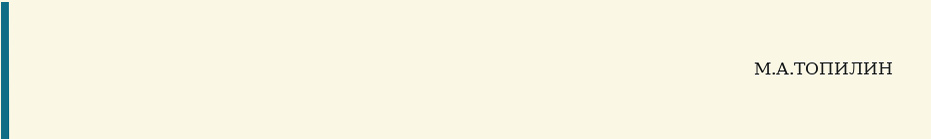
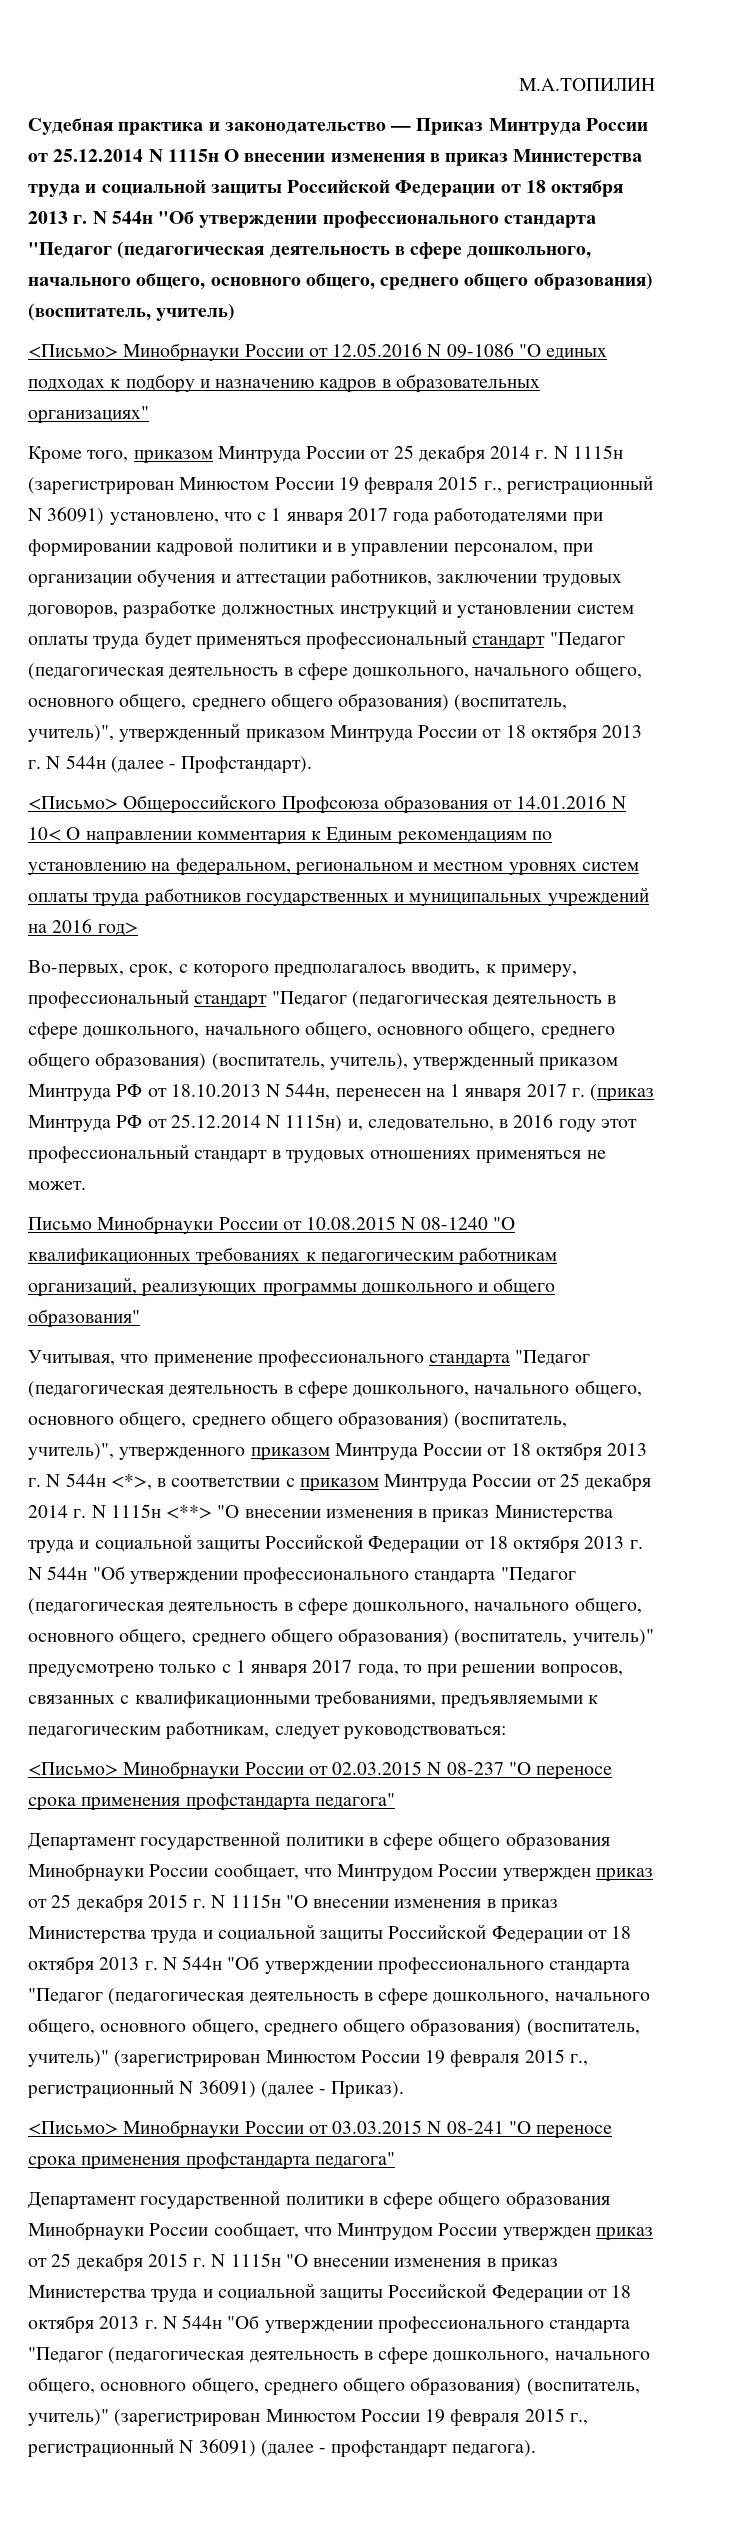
+ Судебная практика и законодательство — Приказ Минтруда России от 25.12.2014 N 1115н О внесении изменения в приказ Министерства труда и социальной защиты Российской Федерации от 18 октября 2013 г. N 544н "Об утверждении профессионального стандарта "Педагог (педагогическая деятельность в сфере дошкольного, начального общего, основного общего, среднего общего образования) (воспитатель, учитель)
+ <Письмо> Минобрнауки России от 12.05.2016 N 09-1086 "О единых подходах к подбору и назначению кадров в образовательных организациях"
+ Кроме того, приказом Минтруда России от 25 декабря 2014 г. N 1115н (зарегистрирован Минюстом России 19 февраля 2015 г., регистрационный N 36091) установлено, что с 1 января 2017 года работодателями при формировании кадровой политики и в управлении персоналом, при организации обучения и аттестации работников, заключении трудовых договоров, разработке должностных инструкций и установлении систем оплаты труда будет применяться профессиональный стандарт "Педагог (педагогическая деятельность в сфере дошкольного, начального общего, основного общего, среднего общего образования) (воспитатель, учитель)", утвержденный приказом Минтруда России от 18 октября 2013 г. N 544н (далее - Профстандарт).
+ <Письмо> Общероссийского Профсоюза образования от 14.01.2016 N 10< О направлении комментария к Единым рекомендациям по установлению на федеральном, региональном и местном уровнях систем оплаты труда работников государственных и муниципальных учреждений на 2016 год>
+ Во-первых, срок, с которого предполагалось вводить, к примеру, профессиональный стандарт "Педагог (педагогическая деятельность в сфере дошкольного, начального общего, основного общего, среднего общего образования) (воспитатель, учитель), утвержденный приказом Минтруда РФ от 18.10.2013 N 544н, перенесен на 1 января 2017 г. (приказ Минтруда РФ от 25.12.2014 N 1115н) и, следовательно, в 2016 году этот профессиональный стандарт в трудовых отношениях применяться не может.
+ Письмо Минобрнауки России от 10.08.2015 N 08-1240 "О квалификационных требованиях к педагогическим работникам организаций, реализующих программы дошкольного и общего образования"
+ Учитывая, что применение профессионального стандарта "Педагог (педагогическая деятельность в сфере дошкольного, начального общего, основного общего, среднего общего образования) (воспитатель, учитель)", утвержденного приказом Минтруда России от 18 октября 2013 г. N 544н <*>, в соответствии с приказом Минтруда России от 25 декабря 2014 г. N 1115н <**> "О внесении изменения в приказ Министерства труда и социальной защиты Российской Федерации от 18 октября 2013 г. N 544н "Об утверждении профессионального стандарта "Педагог (педагогическая деятельность в сфере дошкольного, начального общего, основного общего, среднего общего образования) (воспитатель, учитель)" предусмотрено только с 1 января 2017 года, то при решении вопросов, связанных с квалификационными требованиями, предъявляемыми к педагогическим работникам, следует руководствоваться:
+ <Письмо> Минобрнауки России от 02.03.2015 N 08-237 "О переносе срока применения профстандарта педагога"
+ Департамент государственной политики в сфере общего образования Минобрнауки России сообщает, что Минтрудом России утвержден приказ от 25 декабря 2015 г. N 1115н "О внесении изменения в приказ Министерства труда и социальной защиты Российской Федерации от 18 октября 2013 г. N 544н "Об утверждении профессионального стандарта "Педагог (педагогическая деятельность в сфере дошкольного, начального общего, основного общего, среднего общего образования) (воспитатель, учитель)" (зарегистрирован Минюстом России 19 февраля 2015 г., регистрационный N 36091) (далее - Приказ).
+ <Письмо> Минобрнауки России от 03.03.2015 N 08-241 "О переносе срока применения профстандарта педагога"
+ Департамент государственной политики в сфере общего образования Минобрнауки России сообщает, что Минтрудом России утвержден приказ от 25 декабря 2015 г. N 1115н "О внесении изменения в приказ Министерства труда и социальной защиты Российской Федерации от 18 октября 2013 г. N 544н "Об утверждении профессионального стандарта "Педагог (педагогическая деятельность в сфере дошкольного, начального общего, основного общего, среднего общего образования) (воспитатель, учитель)" (зарегистрирован Минюстом России 19 февраля 2015 г., регистрационный N 36091) (далее - профстандарт педагога).

